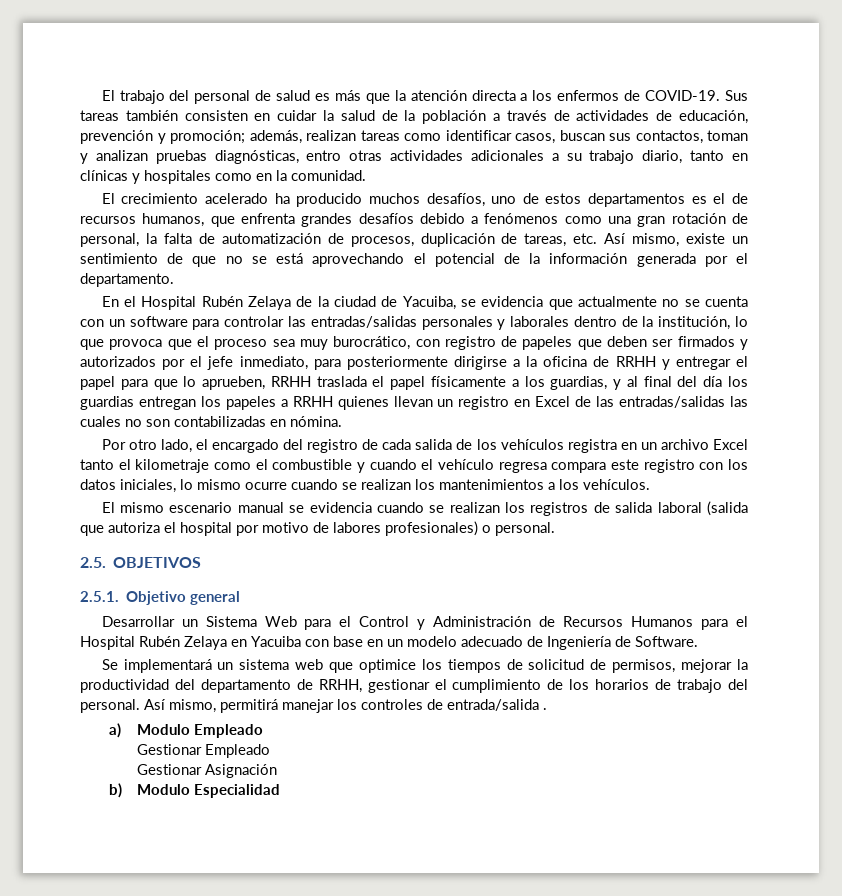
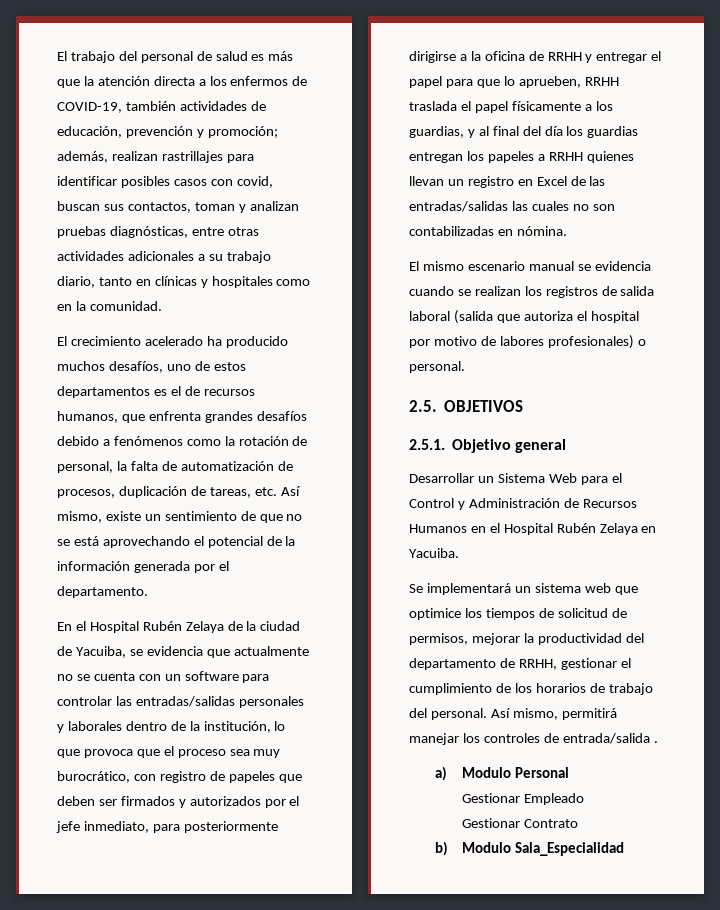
- El trabajo del personal de salud es más que la atención directa a los enfermos de COVID-19. Sus tareas también consisten en cuidar la salud de la población a través de actividades de educación, prevención y promoción; además, realizan tareas como identificar casos, buscan sus contactos, toman y analizan pruebas diagnósticas, entro otras actividades adicionales a su trabajo diario, tanto en clínicas y hospitales como en la comunidad.
+ El trabajo del personal de salud es más que la atención directa a los enfermos de COVID-19, también actividades de educación, prevención y promoción; además, realizan rastrillajes para identificar posibles casos con covid, buscan sus contactos, toman y analizan pruebas diagnósticas, entre otras actividades adicionales a su trabajo diario, tanto en clínicas y hospitales como en la comunidad.
- El crecimiento acelerado ha producido muchos desafíos, uno de estos departamentos es el de recursos humanos, que enfrenta grandes desafíos debido a fenómenos como una gran rotación de personal, la falta de automatización de procesos, duplicación de tareas, etc. Así mismo, existe un sentimiento de que no se está aprovechando el potencial de la información generada por el departamento.
+ El crecimiento acelerado ha producido muchos desafíos, uno de estos departamentos es el de recursos humanos, que enfrenta grandes desafíos debido a fenómenos como la rotación de personal, la falta de automatización de procesos, duplicación de tareas, etc. Así mismo, existe un sentimiento de que no se está aprovechando el potencial de la información generada por el departamento.
- Por otro lado, el encargado del registro de cada salida de los vehículos registra en un archivo Excel tanto el kilometraje como el combustible y cuando el vehículo regresa compara este registro con los datos iniciales, lo mismo ocurre cuando se realizan los mantenimientos a los vehículos.
- Desarrollar un Sistema Web para el Control y Administración de Recursos Humanos para el Hospital Rubén Zelaya en Yacuiba con base en un modelo adecuado de Ingeniería de Software.
+ Desarrollar un Sistema Web para el Control y Administración de Recursos Humanos en el Hospital Rubén Zelaya en Yacuiba.
- a) Modulo Empleado
+ a) Modulo Personal
- Gestionar Asignación
+ Gestionar Contrato
- b) Modulo Especialidad
+ b) Modulo Sala_Especialidad

